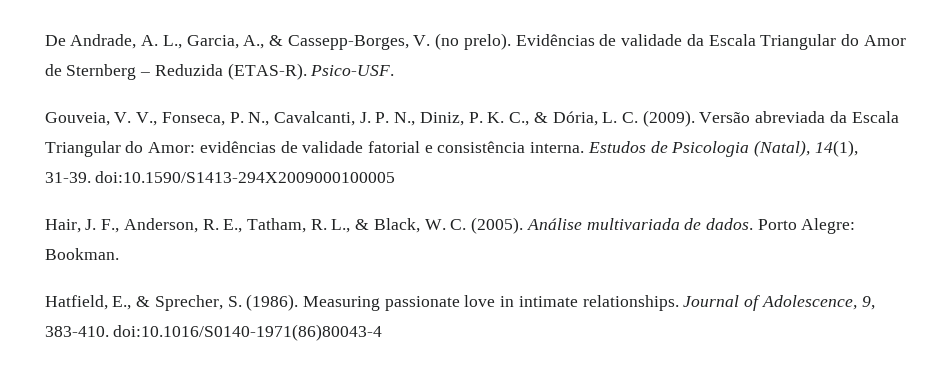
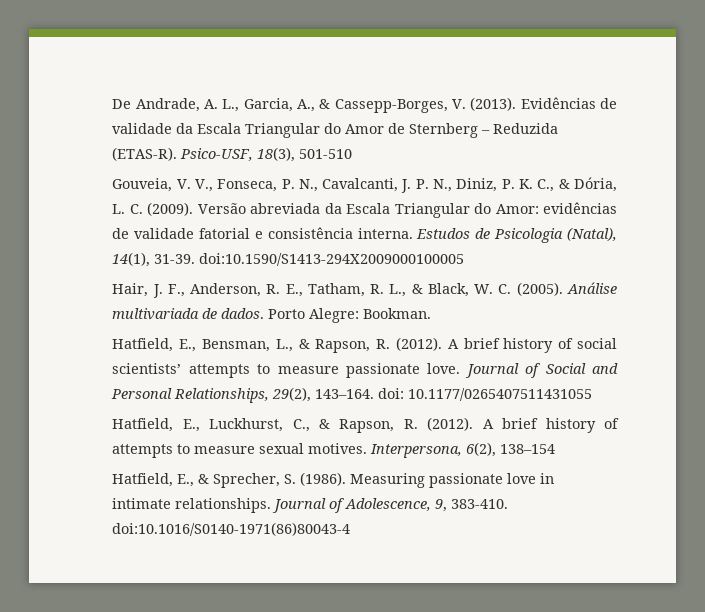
- De Andrade, A. L., Garcia, A., & Cassepp-Borges, V. (no prelo).
+ De Andrade, A. L., Garcia, A., & Cassepp-Borges, V. (2013).
- Psico-USF.
+ Psico-USF, 18(3), 501-510
+ Hatfield, E., Bensman, L., & Rapson, R. (2012). A brief history of social scientists’ attempts to measure passionate love. Journal of Social and Personal Relationships, 29(2), 143–164. doi: 10.1177/0265407511431055
+ Hatfield, E., Luckhurst, C., & Rapson, R. (2012). A brief history of attempts to measure sexual motives. Interpersona, 6(2), 138–154

